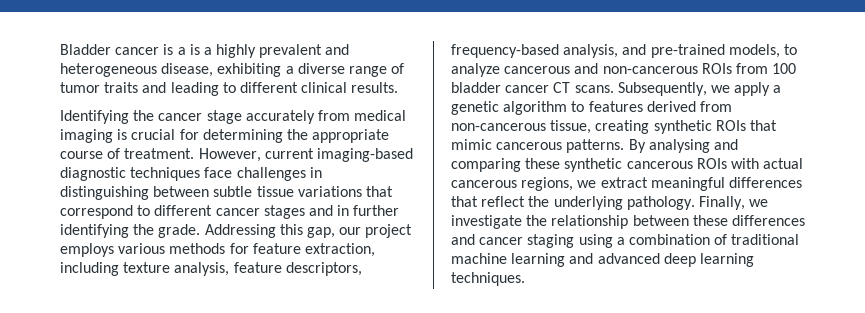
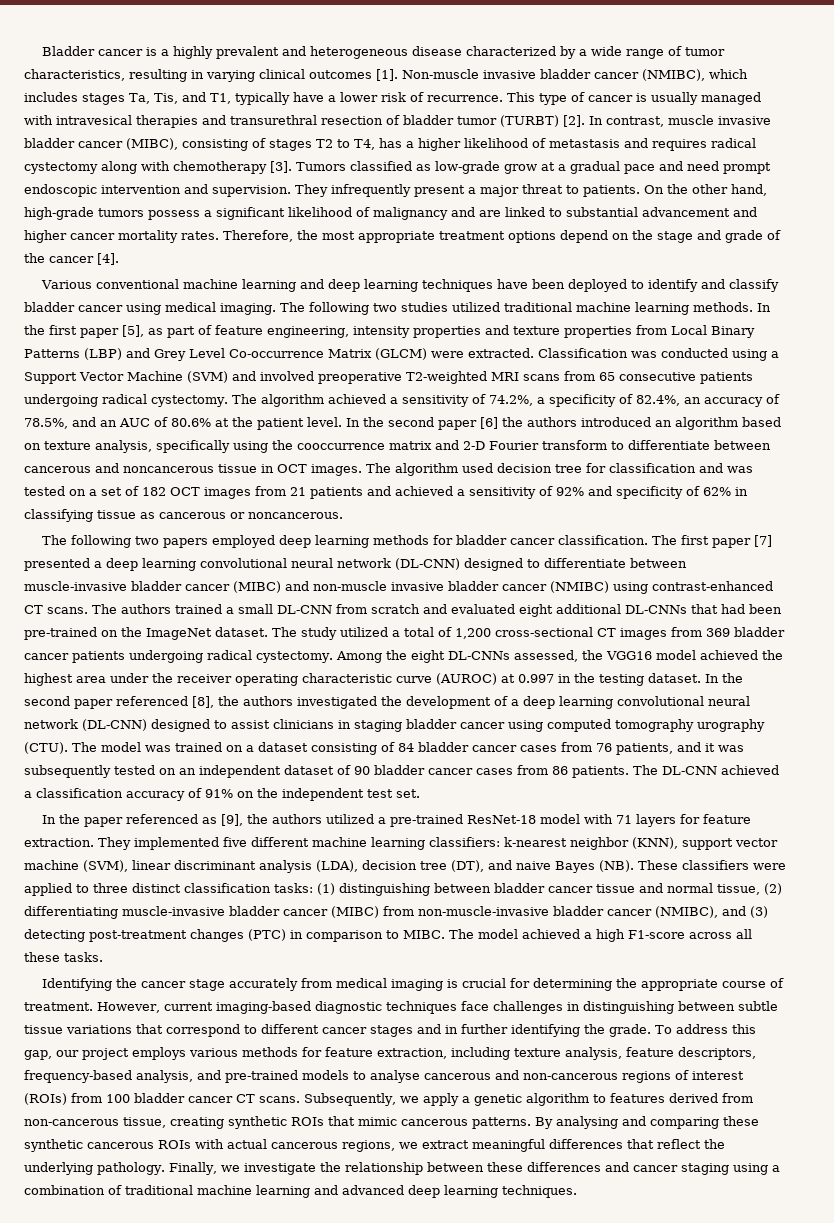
- Bladder cancer is a is a highly prevalent and heterogeneous disease, exhibiting a diverse range of tumor traits and leading to different clinical results.
+ Bladder cancer is a highly prevalent and heterogeneous disease characterized by a wide range of tumor characteristics, resulting in varying clinical outcomes [1]. Non-muscle invasive bladder cancer (NMIBC), which includes stages Ta, Tis, and T1, typically have a lower risk of recurrence. This type of cancer is usually managed with intravesical therapies and transurethral resection of bladder tumor (TURBT) [2]. In contrast, muscle invasive bladder cancer (MIBC), consisting of stages T2 to T4, has a higher likelihood of metastasis and requires radical cystectomy along with chemotherapy [3]. Tumors classified as low-grade grow at a gradual pace and need prompt endoscopic intervention and supervision. They infrequently present a major threat to patients. On the other hand, high-grade tumors possess a significant likelihood of malignancy and are linked to substantial advancement and higher cancer mortality rates. Therefore, the most appropriate treatment options depend on the stage and grade of the cancer [4].
+ Various conventional machine learning and deep learning techniques have been deployed to identify and classify bladder cancer using medical imaging. The following two studies utilized traditional machine learning methods. In the first paper [5], as part of feature engineering, intensity properties and texture properties from Local Binary Patterns (LBP) and Grey Level Co-occurrence Matrix (GLCM) were extracted. Classification was conducted using a Support Vector Machine (SVM) and involved preoperative T2-weighted MRI scans from 65 consecutive patients undergoing radical cystectomy. The algorithm achieved a sensitivity of 74.2%, a specificity of 82.4%, an accuracy of 78.5%, and an AUC of 80.6% at the patient level. In the second paper [6] the authors introduced an algorithm based on texture analysis, specifically using the cooccurrence matrix and 2-D Fourier transform to differentiate between cancerous and noncancerous tissue in OCT images. The algorithm used decision tree for classification and was tested on a set of 182 OCT images from 21 patients and achieved a sensitivity of 92% and specificity of 62% in classifying tissue as cancerous or noncancerous.
+ The following two papers employed deep learning methods for bladder cancer classification. The first paper [7] presented a deep learning convolutional neural network (DL-CNN) designed to differentiate between muscle-invasive bladder cancer (MIBC) and non-muscle invasive bladder cancer (NMIBC) using contrast-enhanced CT scans. The authors trained a small DL-CNN from scratch and evaluated eight additional DL-CNNs that had been pre-trained on the ImageNet dataset. The study utilized a total of 1,200 cross-sectional CT images from 369 bladder cancer patients undergoing radical cystectomy. Among the eight DL-CNNs assessed, the VGG16 model achieved the highest area under the receiver operating characteristic curve (AUROC) at 0.997 in the testing dataset. In the second paper referenced [8], the authors investigated the development of a deep learning convolutional neural network (DL-CNN) designed to assist clinicians in staging bladder cancer using computed tomography urography (CTU). The model was trained on a dataset consisting of 84 bladder cancer cases from 76 patients, and it was subsequently tested on an independent dataset of 90 bladder cancer cases from 86 patients. The DL-CNN achieved a classification accuracy of 91% on the independent test set.
+ In the paper referenced as [9], the authors utilized a pre-trained ResNet-18 model with 71 layers for feature extraction. They implemented five different machine learning classifiers: k-nearest neighbor (KNN), support vector machine (SVM), linear discriminant analysis (LDA), decision tree (DT), and naive Bayes (NB). These classifiers were applied to three distinct classification tasks: (1) distinguishing between bladder cancer tissue and normal tissue, (2) differentiating muscle-invasive bladder cancer (MIBC) from non-muscle-invasive bladder cancer (NMIBC), and (3) detecting post-treatment changes (PTC) in comparison to MIBC. The model achieved a high F1-score across all these tasks.
- Addressing this gap, our project employs various methods for feature extraction, including texture analysis, feature descriptors, frequency-based analysis, and pre-trained models, to analyze cancerous and non-cancerous ROIs from 100 bladder cancer CT scans.
+ To address this gap, our project employs various methods for feature extraction, including texture analysis, feature descriptors, frequency-based analysis, and pre-trained models to analyse cancerous and non-cancerous regions of interest (ROIs) from 100 bladder cancer CT scans.

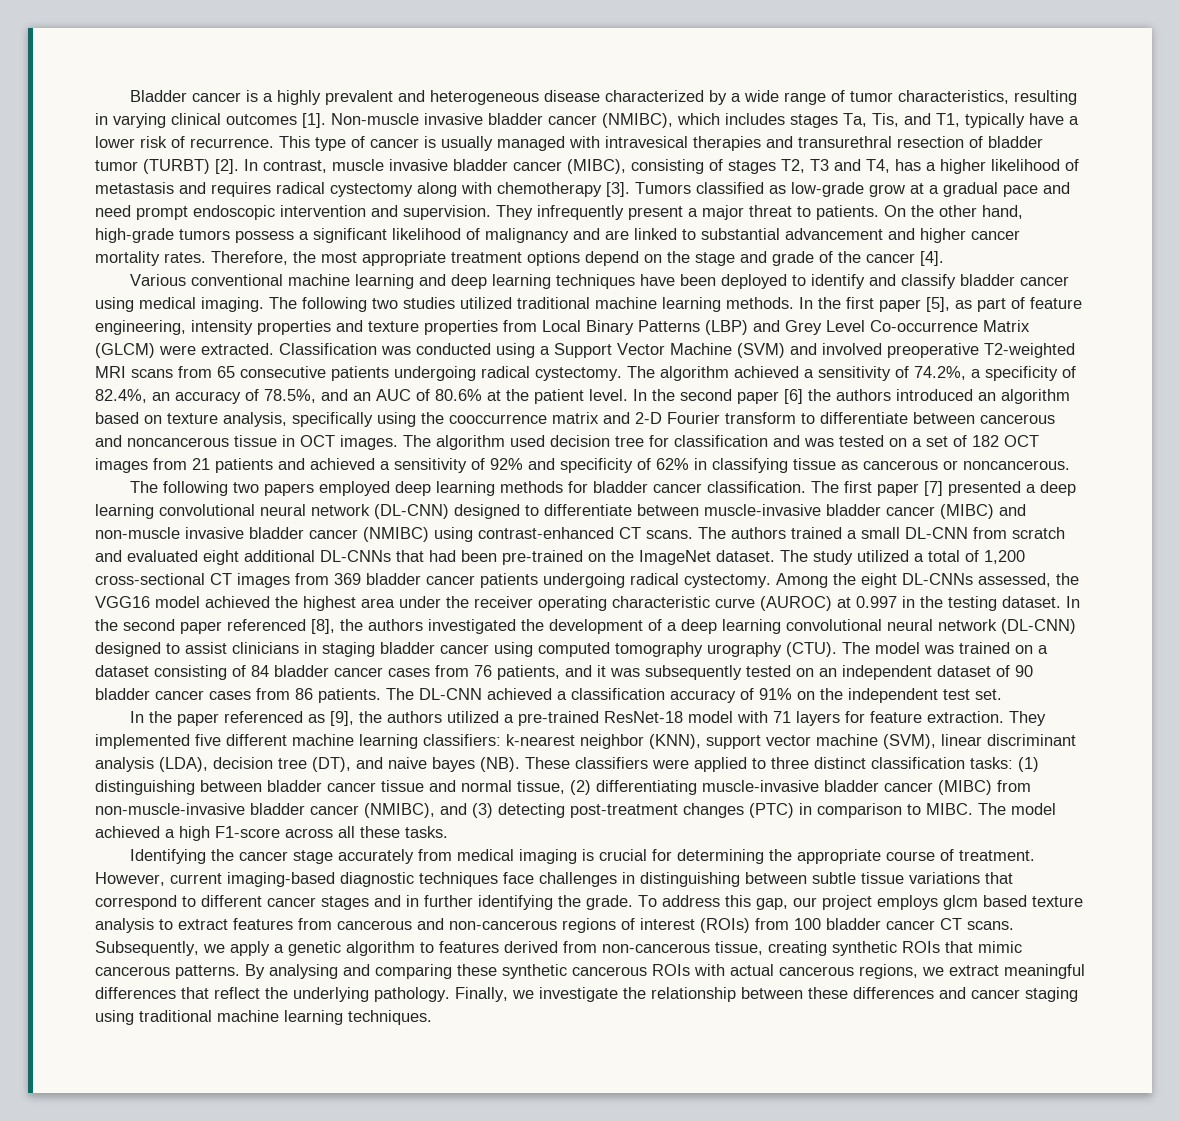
- In contrast, muscle invasive bladder cancer (MIBC), consisting of stages T2 to T4, has a higher likelihood of metastasis and requires radical cystectomy along with chemotherapy [3].
+ In contrast, muscle invasive bladder cancer (MIBC), consisting of stages T2, T3 and T4, has a higher likelihood of metastasis and requires radical cystectomy along with chemotherapy [3].
- k-nearest neighbor (KNN), support vector machine (SVM), linear discriminant analysis (LDA), decision tree (DT), and naive Bayes (NB). These classifiers were applied to three distinct classification tasks:
+ k-nearest neighbor (KNN), support vector machine (SVM), linear discriminant analysis (LDA), decision tree (DT), and naive bayes (NB). These classifiers were applied to three distinct classification tasks:
- To address this gap, our project employs various methods for feature extraction, including texture analysis, feature descriptors, frequency-based analysis, and pre-trained models to analyse cancerous and non-cancerous regions of interest (ROIs) from 100 bladder cancer CT scans.
+ To address this gap, our project employs glcm based texture analysis to extract features from cancerous and non-cancerous regions of interest (ROIs) from 100 bladder cancer CT scans.
- Finally, we investigate the relationship between these differences and cancer staging using a combination of traditional machine learning and advanced deep learning techniques.
+ Finally, we investigate the relationship between these differences and cancer staging using traditional machine learning techniques.

